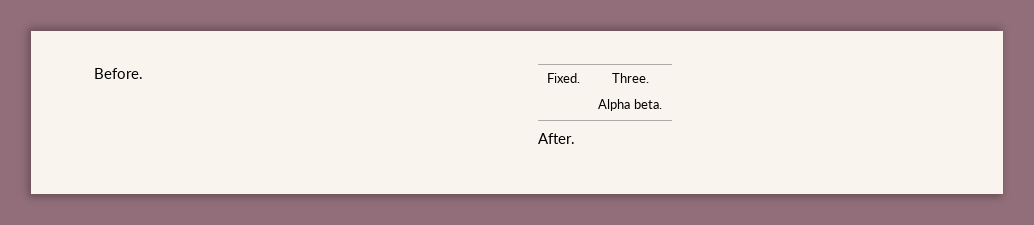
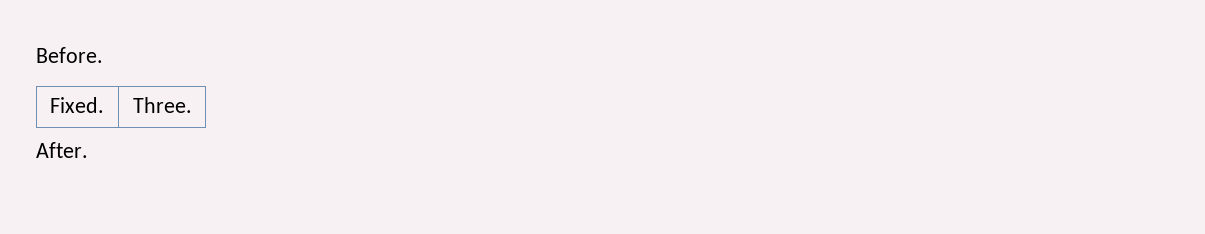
  Fixed. | Three.
- Alpha beta.

